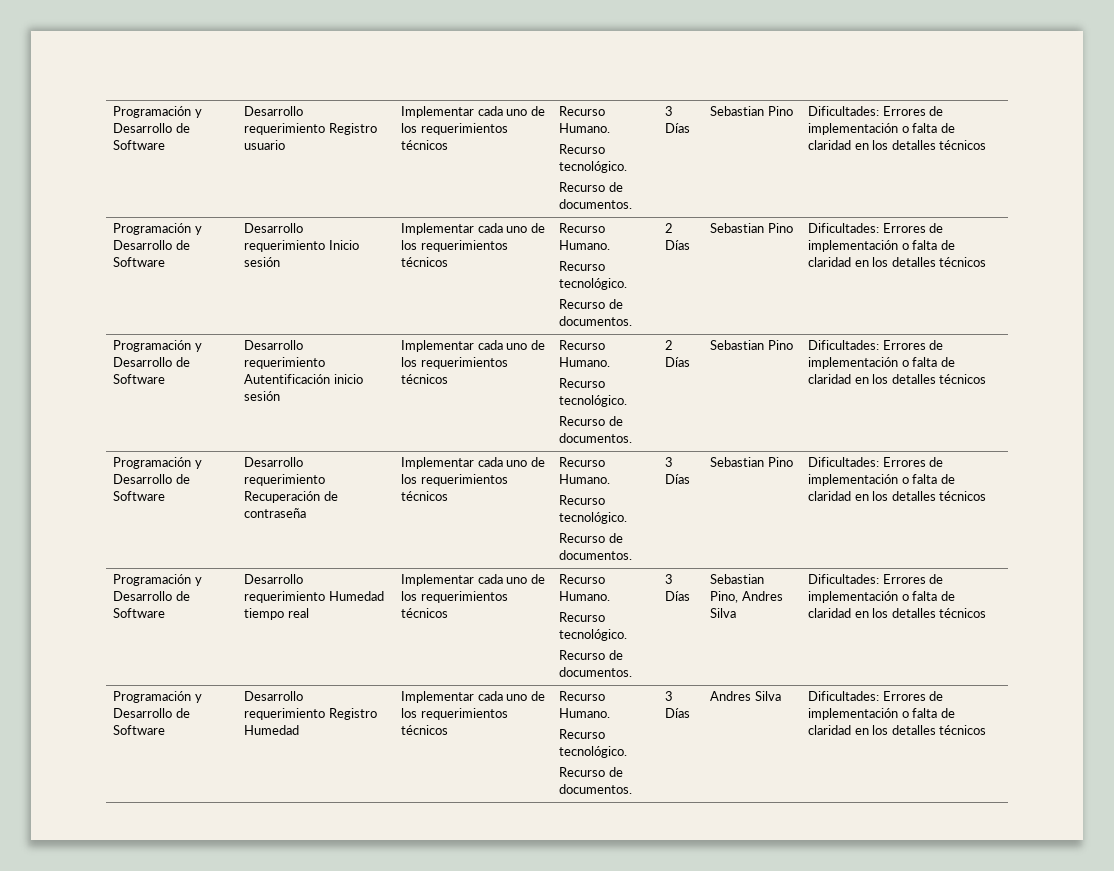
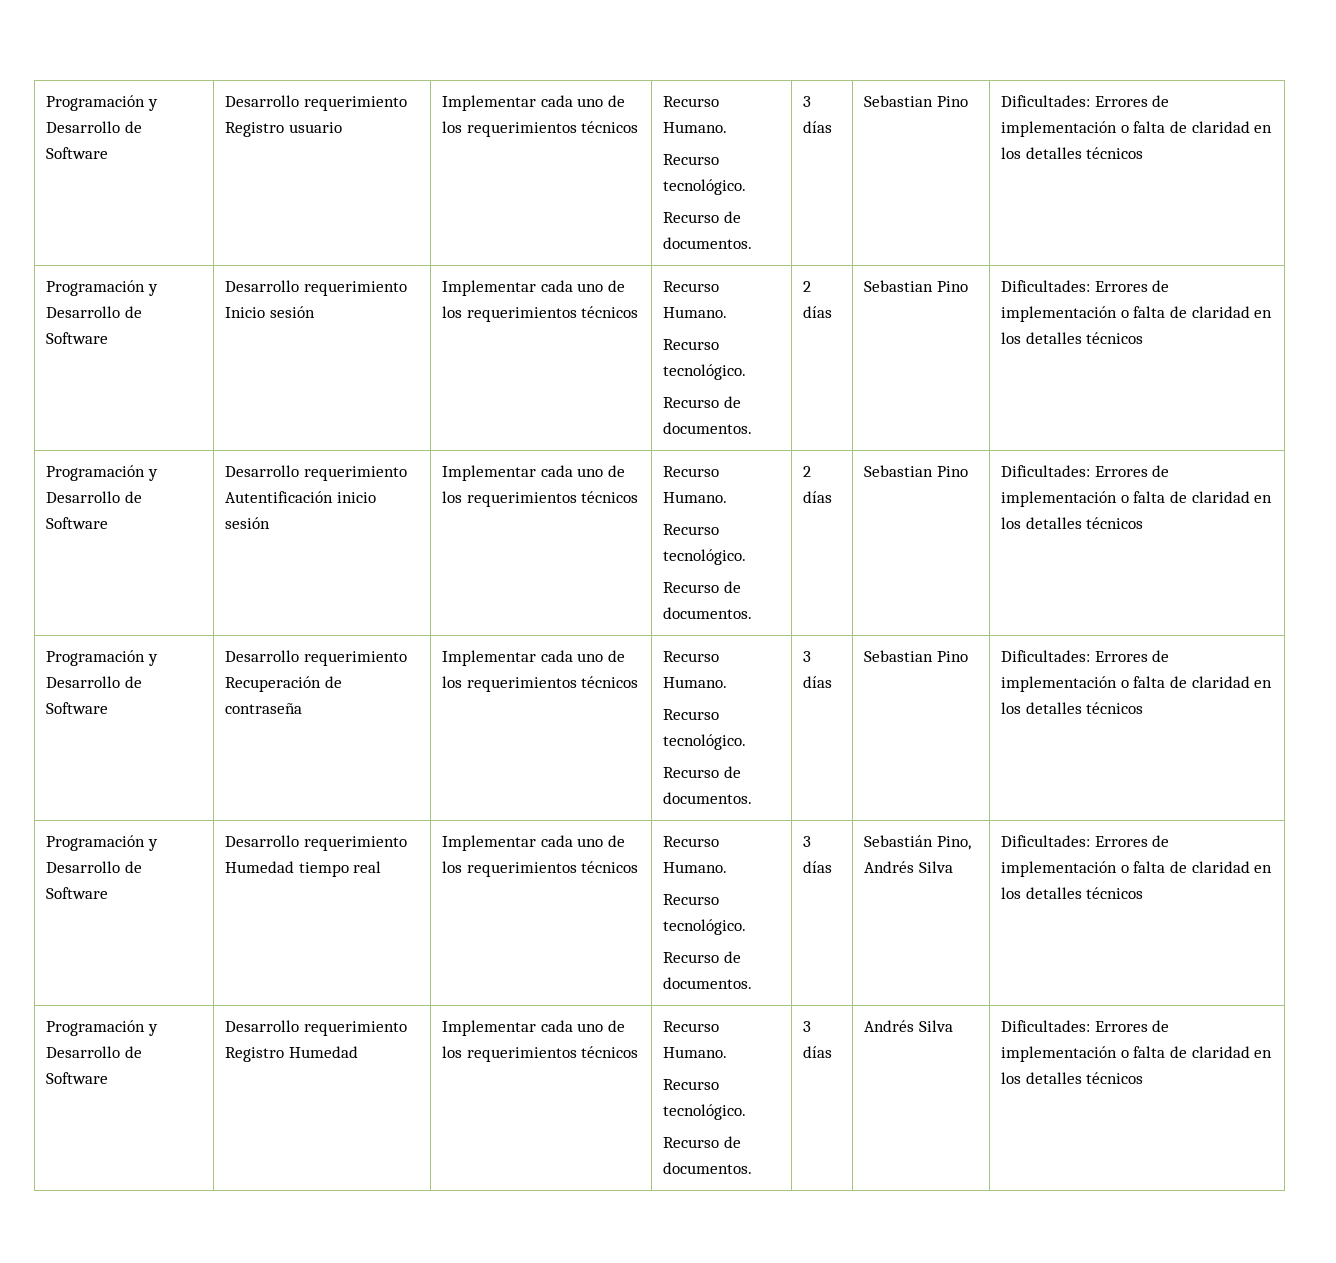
  Programación y Desarrollo de Software | Desarrollo requerimiento Registro usuario | Implementar cada uno de los requerimientos técnicos | Recurso Humano.
  Recurso tecnológico.
- Recurso de documentos. | 3 Días | Sebastian Pino | Dificultades: Errores de implementación o falta de claridad en los detalles técnicos
+ Recurso de documentos. | 3 días | Sebastian Pino | Dificultades: Errores de implementación o falta de claridad en los detalles técnicos
  Programación y Desarrollo de Software | Desarrollo requerimiento Inicio sesión | Implementar cada uno de los requerimientos técnicos | Recurso Humano.
  Recurso tecnológico.
- Recurso de documentos. | 2 Días | Sebastian Pino | Dificultades: Errores de implementación o falta de claridad en los detalles técnicos
+ Recurso de documentos. | 2 días | Sebastian Pino | Dificultades: Errores de implementación o falta de claridad en los detalles técnicos
  Programación y Desarrollo de Software | Desarrollo requerimiento Autentificación inicio sesión | Implementar cada uno de los requerimientos técnicos | Recurso Humano.
  Recurso tecnológico.
- Recurso de documentos. | 2 Días | Sebastian Pino | Dificultades: Errores de implementación o falta de claridad en los detalles técnicos
+ Recurso de documentos. | 2 días | Sebastian Pino | Dificultades: Errores de implementación o falta de claridad en los detalles técnicos
  Programación y Desarrollo de Software | Desarrollo requerimiento Recuperación de contraseña | Implementar cada uno de los requerimientos técnicos | Recurso Humano.
  Recurso tecnológico.
- Recurso de documentos. | 3 Días | Sebastian Pino | Dificultades: Errores de implementación o falta de claridad en los detalles técnicos
+ Recurso de documentos. | 3 días | Sebastian Pino | Dificultades: Errores de implementación o falta de claridad en los detalles técnicos
- 3 Días | Sebastian Pino, Andres Silva
+ 3 días | Sebastián Pino, Andrés Silva
  Programación y Desarrollo de Software | Desarrollo requerimiento Registro Humedad | Implementar cada uno de los requerimientos técnicos | Recurso Humano.
  Recurso tecnológico.
- Recurso de documentos. | 3 Días | Andres Silva | Dificultades: Errores de implementación o falta de claridad en los detalles técnicos
+ Recurso de documentos. | 3 días | Andrés Silva | Dificultades: Errores de implementación o falta de claridad en los detalles técnicos

